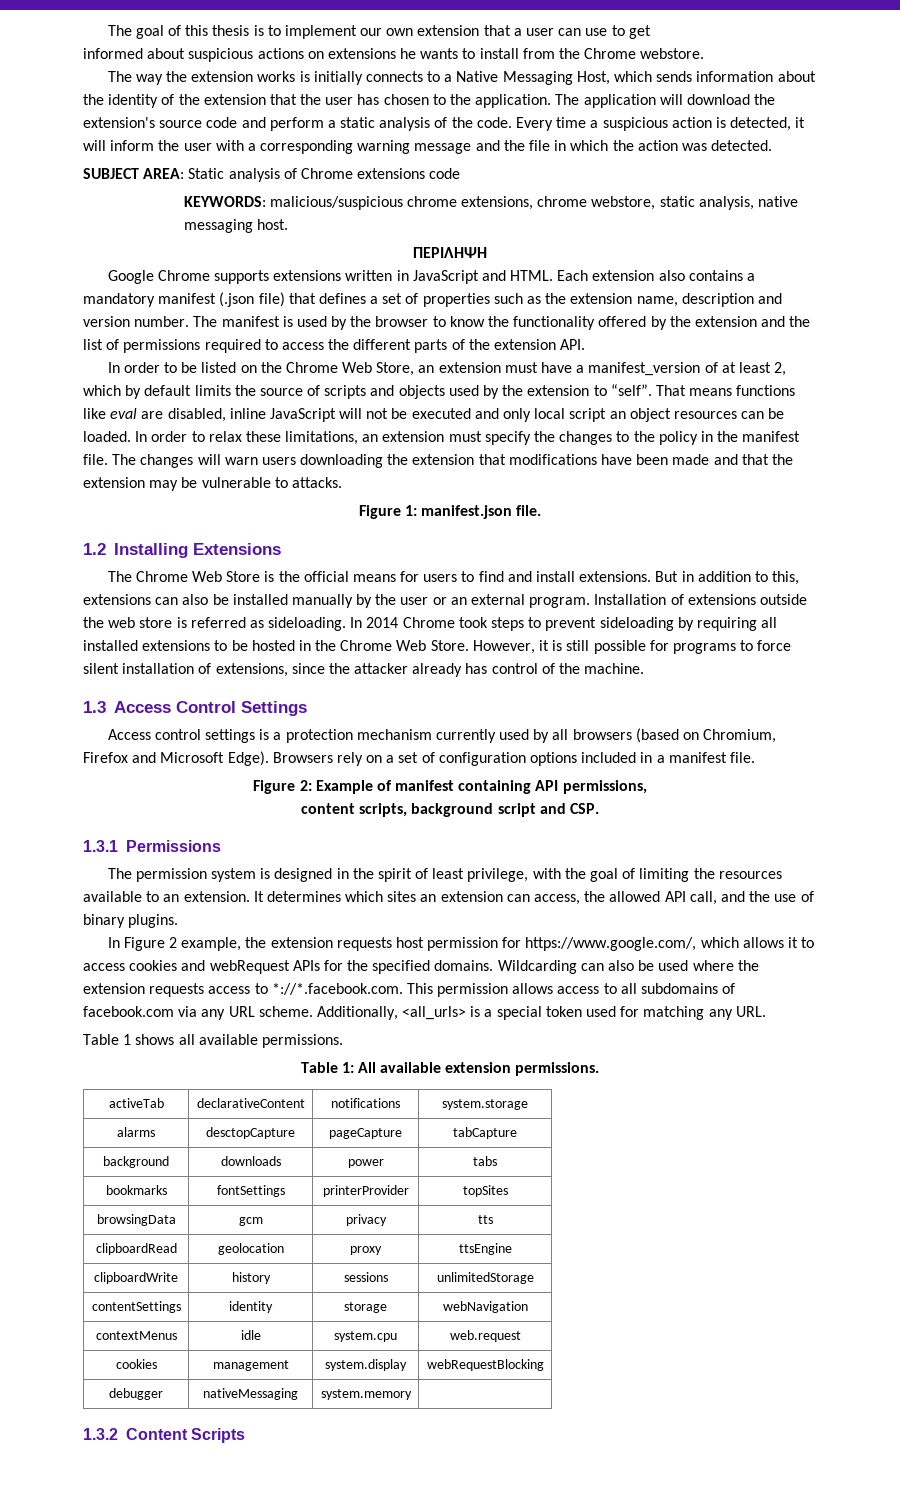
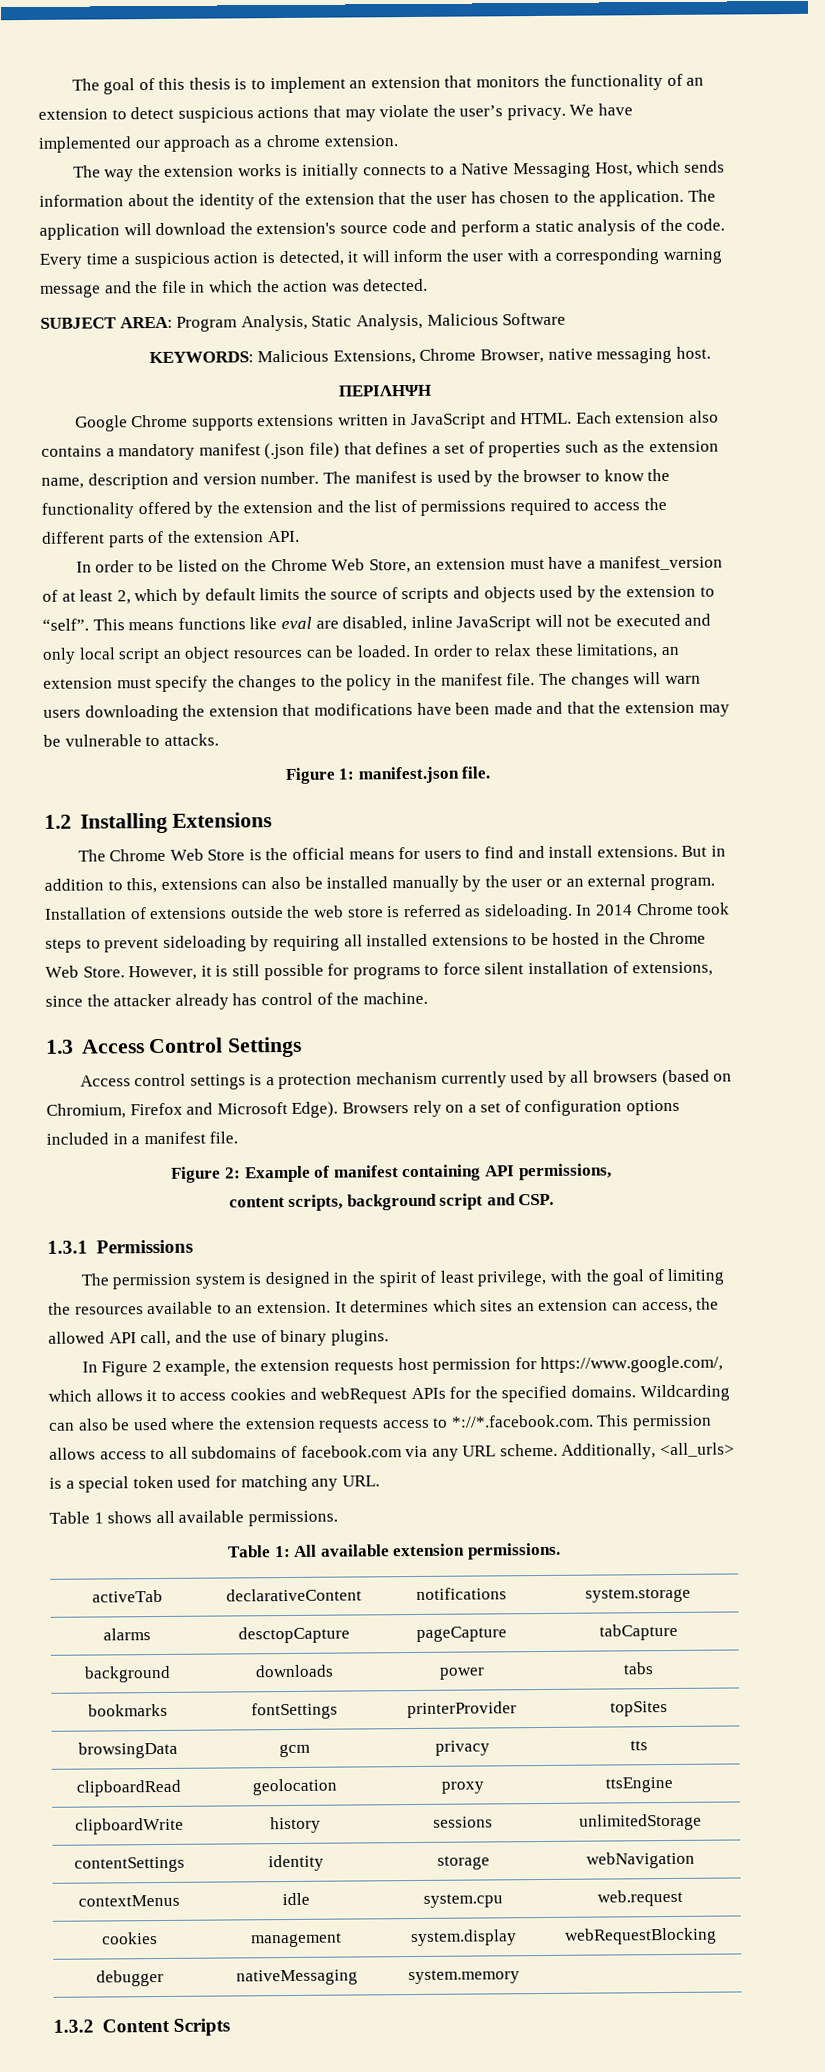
- The goal of this thesis is to implement our own extension that a user can use to get
- informed about suspicious actions on extensions he wants to install from the Chrome webstore.
+ The goal of this thesis is to implement an extension that monitors the functionality of an extension to detect suspicious actions that may violate the user’s privacy. We have implemented our approach as a chrome extension.
- SUBJECT AREA: Static analysis of Chrome extensions code
- KEYWORDS: malicious/suspicious chrome extensions, chrome webstore, static analysis, native messaging host.
+ SUBJECT AREA: Program Analysis, Static Analysis, Malicious Software
+ KEYWORDS: Malicious Extensions, Chrome Browser, native messaging host.
- That means functions like eval are disabled, inline JavaScript will not be executed and only local script an object resources can be loaded.
+ This means functions like eval are disabled, inline JavaScript will not be executed and only local script an object resources can be loaded.

